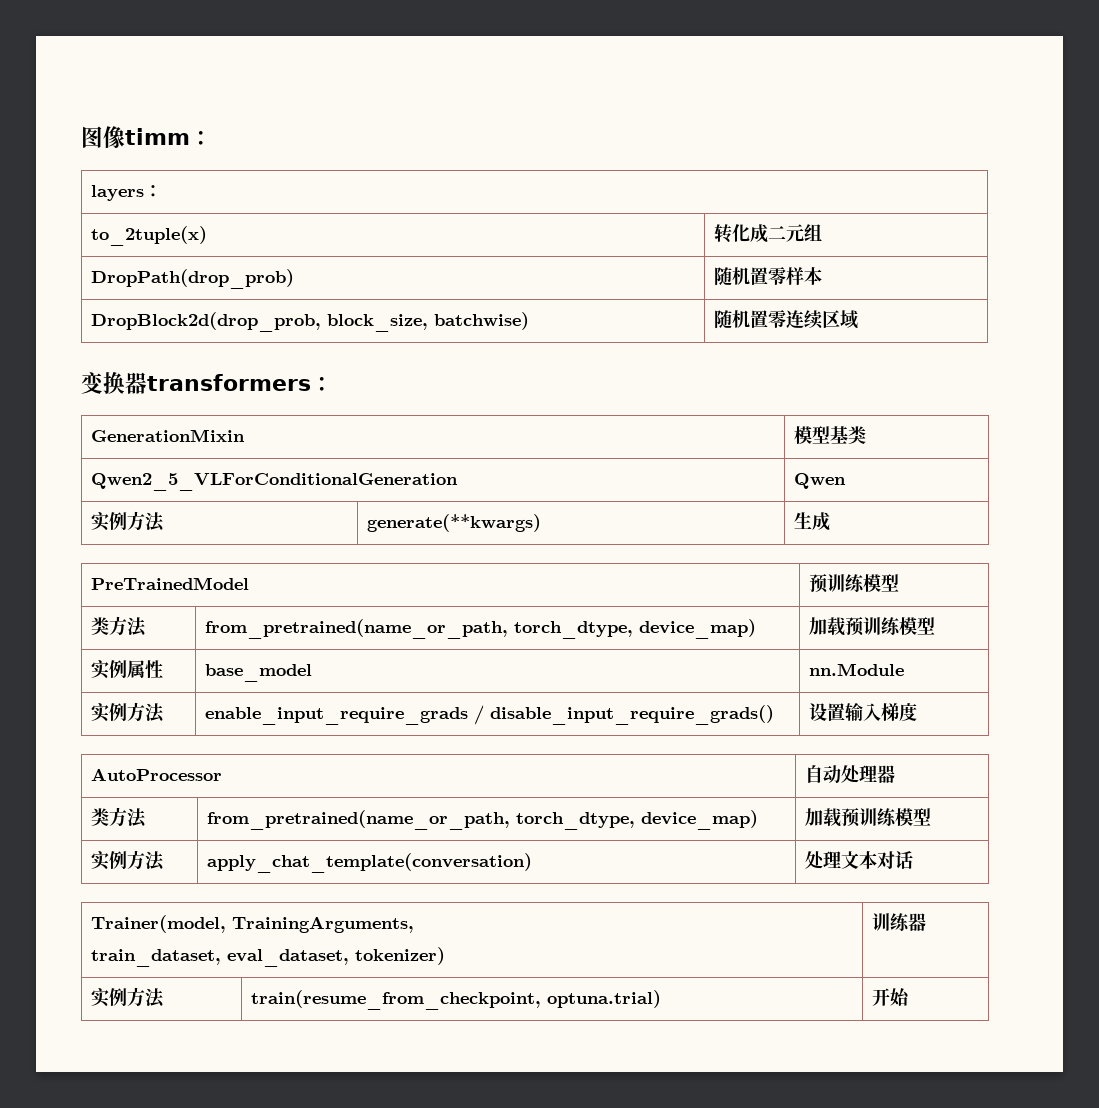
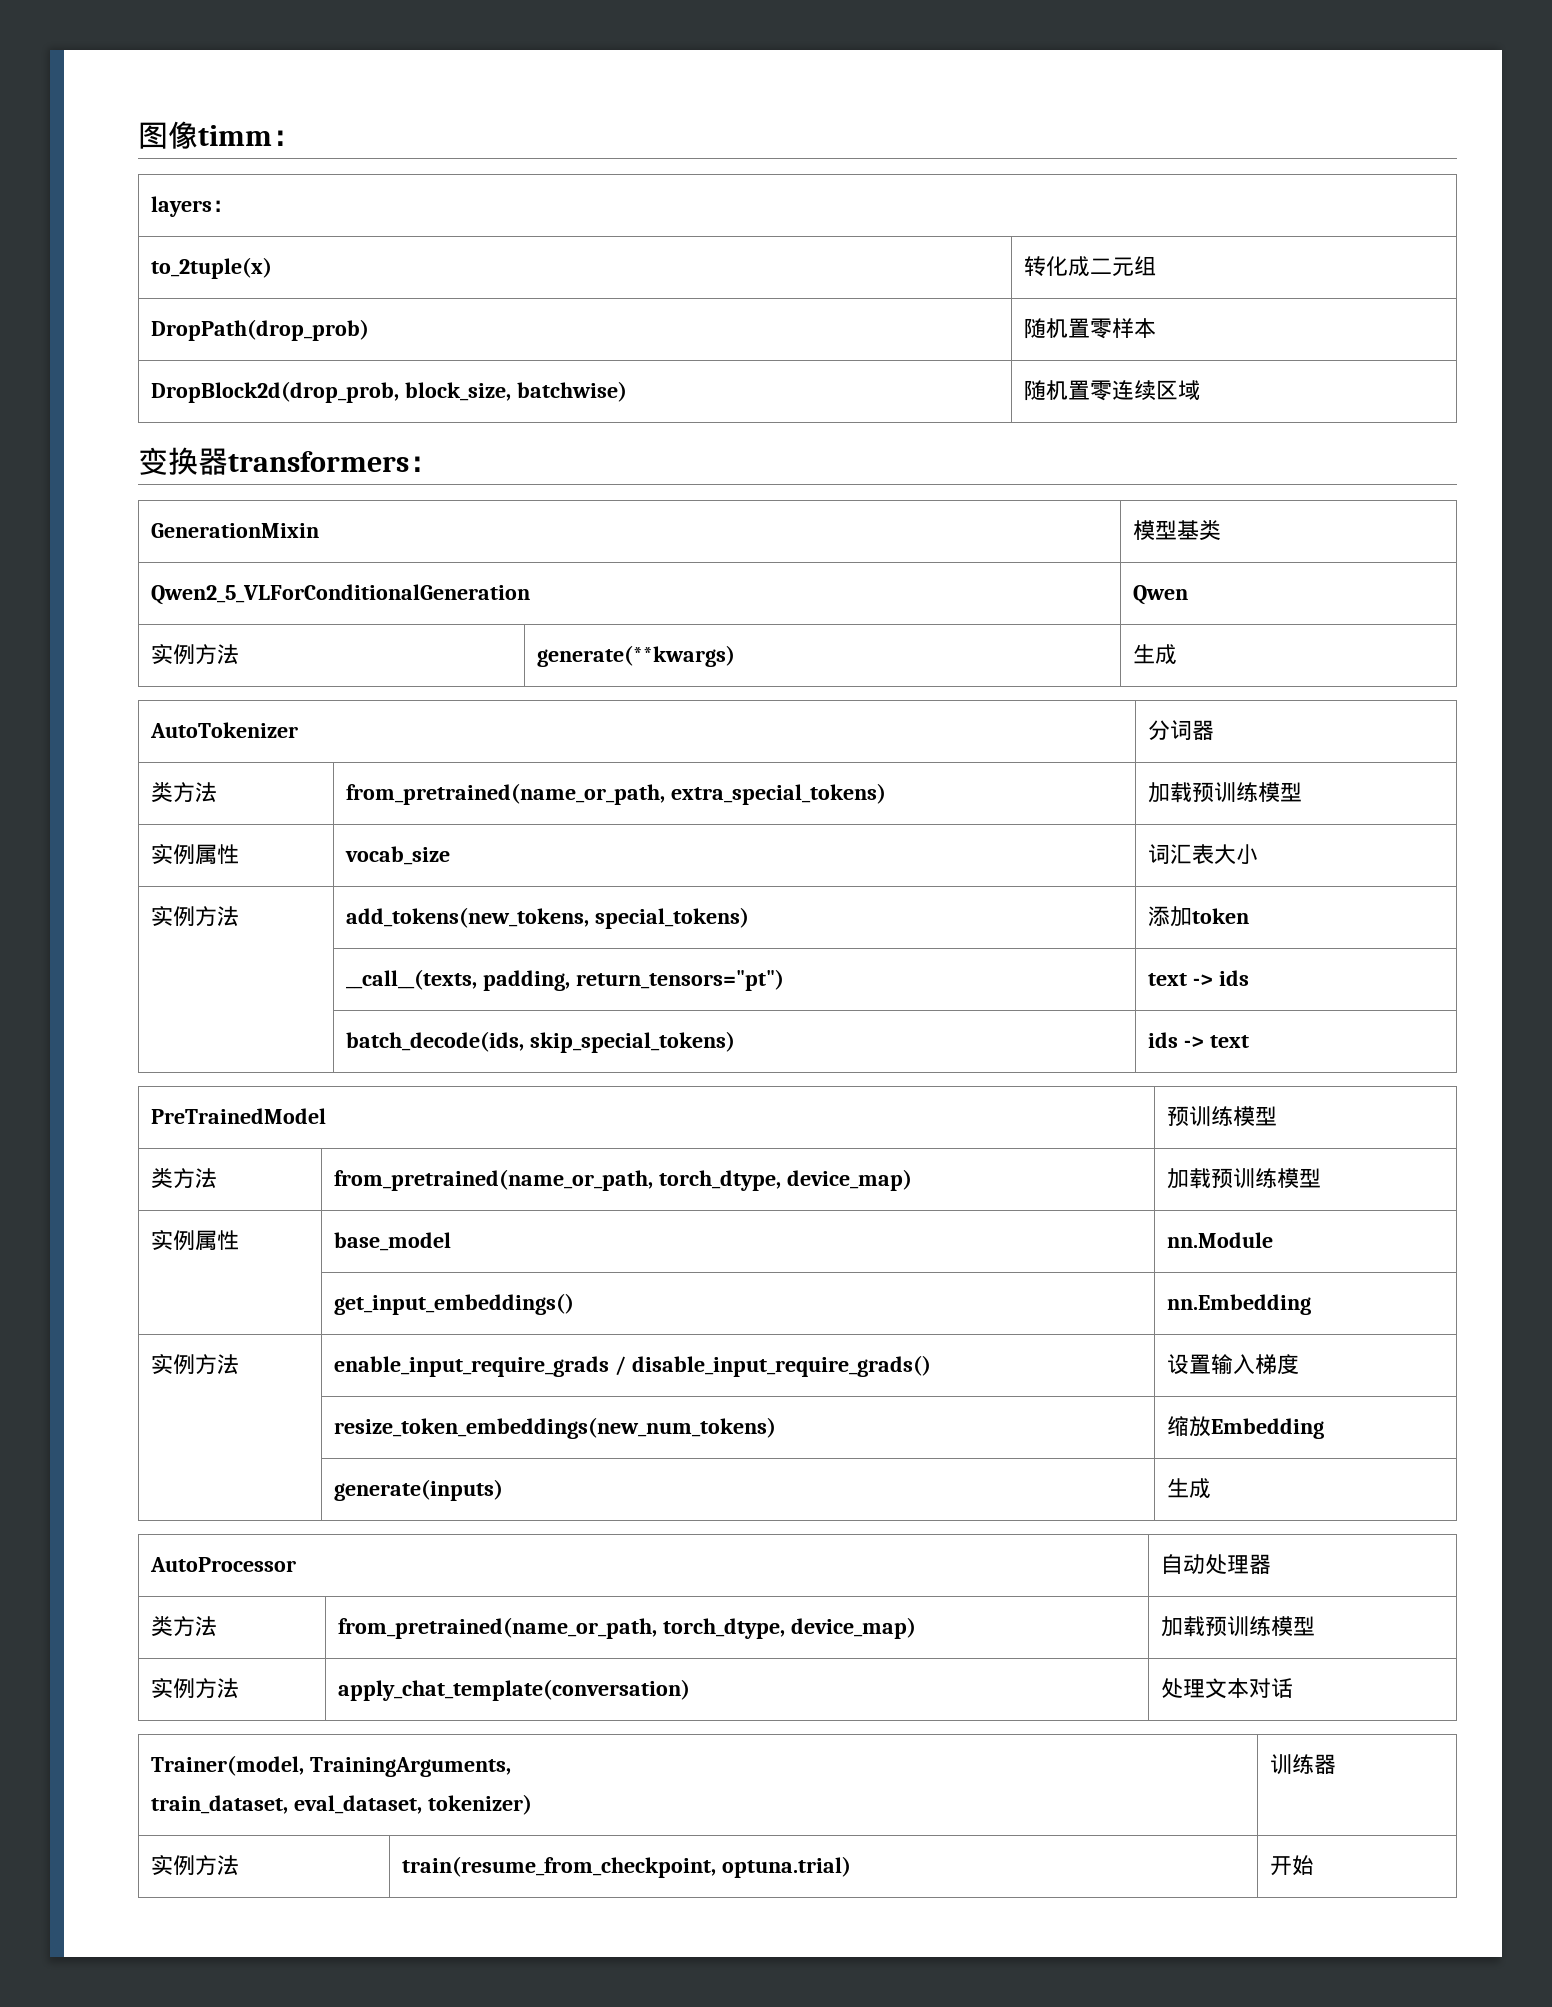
+ AutoTokenizer | 分词器
+ 类方法 | from_pretrained(name_or_path, extra_special_tokens) | 加载预训练模型
+ 实例属性 | vocab_size | 词汇表大小
+ 实例方法 | add_tokens(new_tokens, special_tokens) | 添加token
+ | __call__(texts, padding, return_tensors="pt") | text -> ids
+ | batch_decode(ids, skip_special_tokens) | ids -> text
+ | get_input_embeddings() | nn.Embedding
+ | resize_token_embeddings(new_num_tokens) | 缩放Embedding
+ | generate(inputs) | 生成

